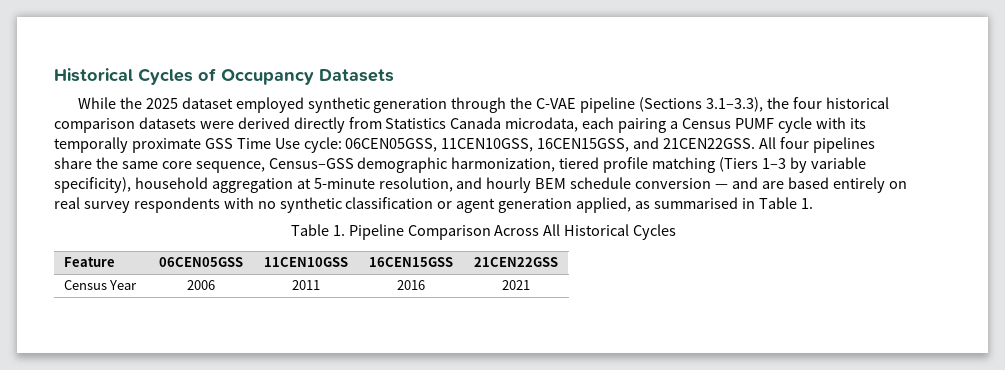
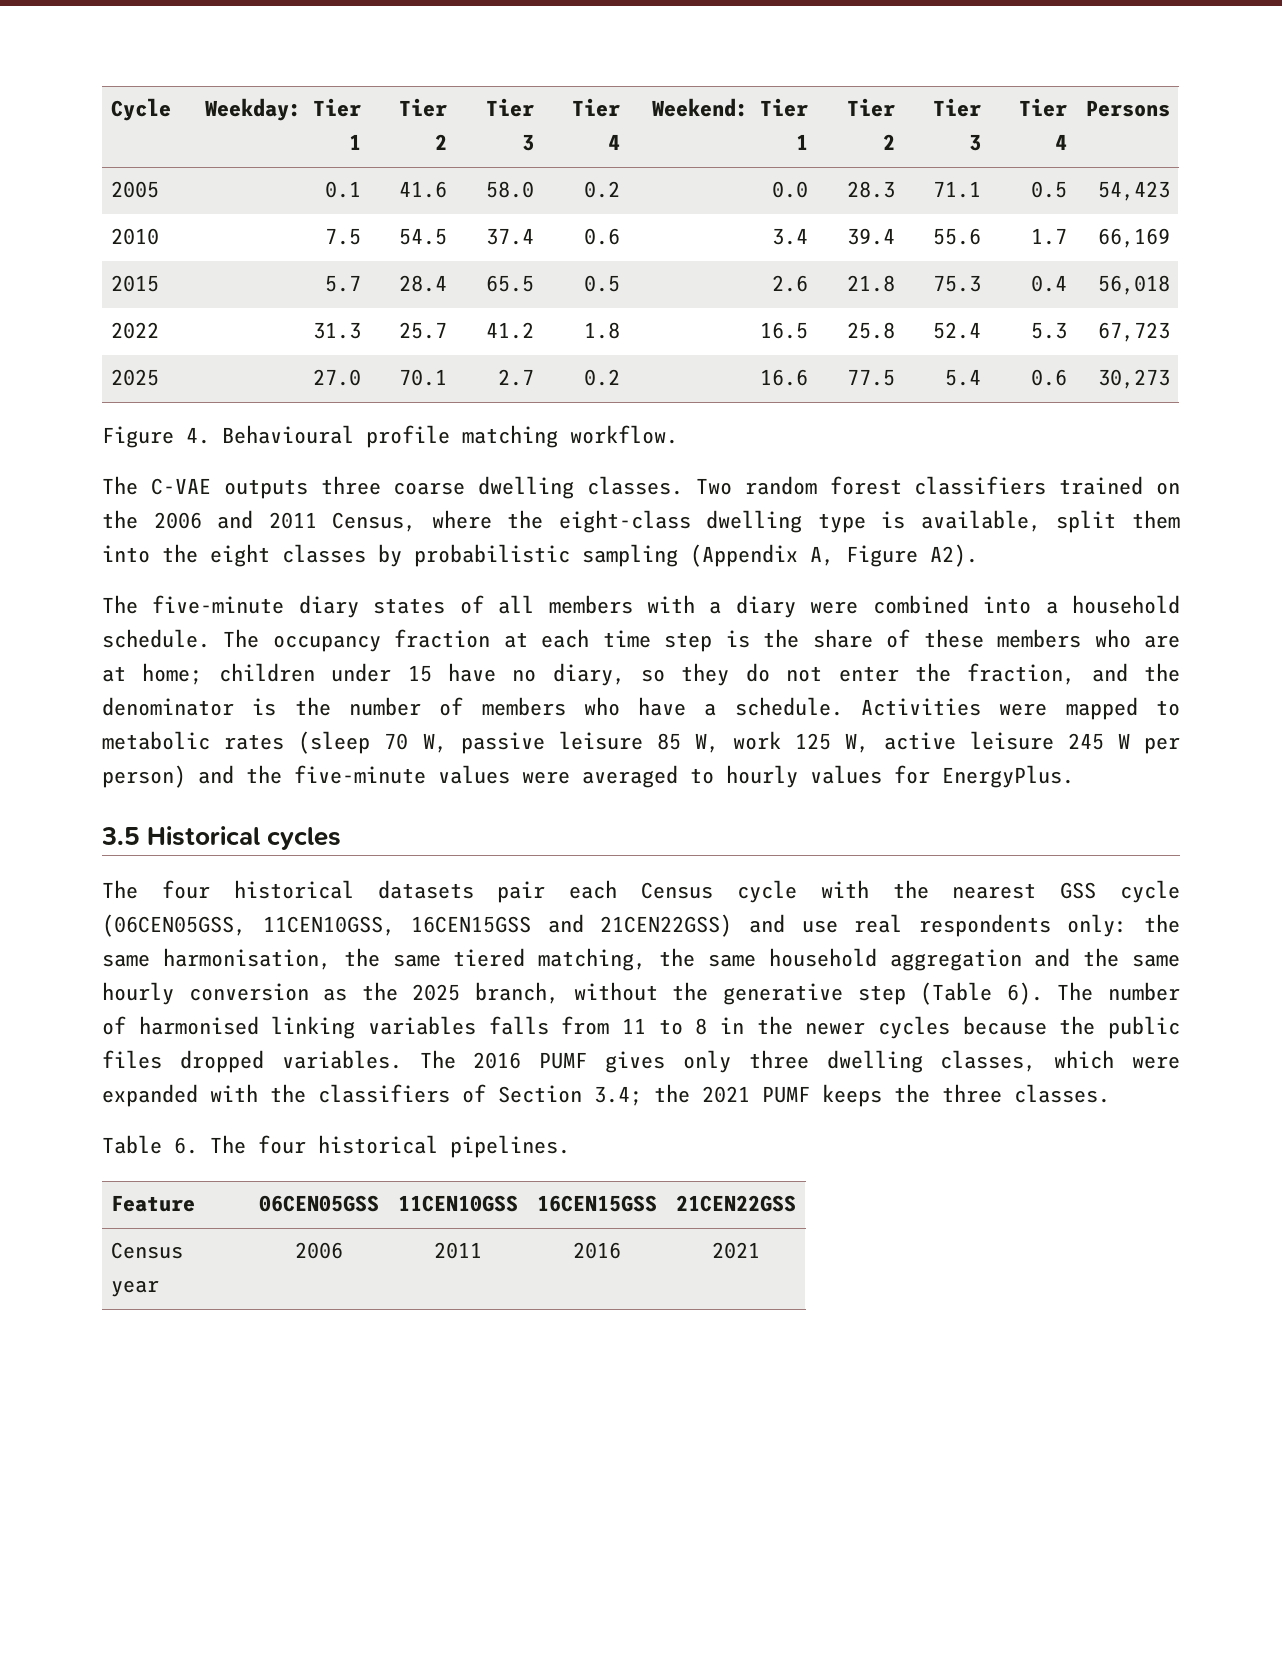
- Historical Cycles of Occupancy Datasets
- While the 2025 dataset employed synthetic generation through the C-VAE pipeline (Sections 3.1–3.3), the four historical comparison datasets were derived directly from Statistics Canada microdata, each pairing a Census PUMF cycle with its temporally proximate GSS Time Use cycle: 06CEN05GSS, 11CEN10GSS, 16CEN15GSS, and 21CEN22GSS. All four pipelines share the same core sequence, Census–GSS demographic harmonization, tiered profile matching (Tiers 1–3 by variable specificity), household aggregation at 5-minute resolution, and hourly BEM schedule conversion — and are based entirely on real survey respondents with no synthetic classification or agent generation applied, as summarised in Table 1.
- Table 1. Pipeline Comparison Across All Historical Cycles
+ Cycle | Weekday: Tier 1 | Tier 2 | Tier 3 | Tier 4 | Weekend: Tier 1 | Tier 2 | Tier 3 | Tier 4 | Persons
+ 2005 | 0.1 | 41.6 | 58.0 | 0.2 | 0.0 | 28.3 | 71.1 | 0.5 | 54,423
+ 2010 | 7.5 | 54.5 | 37.4 | 0.6 | 3.4 | 39.4 | 55.6 | 1.7 | 66,169
+ 2015 | 5.7 | 28.4 | 65.5 | 0.5 | 2.6 | 21.8 | 75.3 | 0.4 | 56,018
+ 2022 | 31.3 | 25.7 | 41.2 | 1.8 | 16.5 | 25.8 | 52.4 | 5.3 | 67,723
+ 2025 | 27.0 | 70.1 | 2.7 | 0.2 | 16.6 | 77.5 | 5.4 | 0.6 | 30,273
+ Figure 4. Behavioural profile matching workflow.
+ The C-VAE outputs three coarse dwelling classes. Two random forest classifiers trained on the 2006 and 2011 Census, where the eight-class dwelling type is available, split them into the eight classes by probabilistic sampling (Appendix A, Figure A2).
+ The five-minute diary states of all members with a diary were combined into a household schedule. The occupancy fraction at each time step is the share of these members who are at home; children under 15 have no diary, so they do not enter the fraction, and the denominator is the number of members who have a schedule. Activities were mapped to metabolic rates (sleep 70 W, passive leisure 85 W, work 125 W, active leisure 245 W per person) and the five-minute values were averaged to hourly values for EnergyPlus.
+ 3.5 Historical cycles
+ The four historical datasets pair each Census cycle with the nearest GSS cycle (06CEN05GSS, 11CEN10GSS, 16CEN15GSS and 21CEN22GSS) and use real respondents only: the same harmonisation, the same tiered matching, the same household aggregation and the same hourly conversion as the 2025 branch, without the generative step (Table 6). The number of harmonised linking variables falls from 11 to 8 in the newer cycles because the public files dropped variables. The 2016 PUMF gives only three dwelling classes, which were expanded with the classifiers of Section 3.4; the 2021 PUMF keeps the three classes.
+ Table 6. The four historical pipelines.
- Census Year | 2006 | 2011 | 2016 | 2021
+ Census year | 2006 | 2011 | 2016 | 2021

